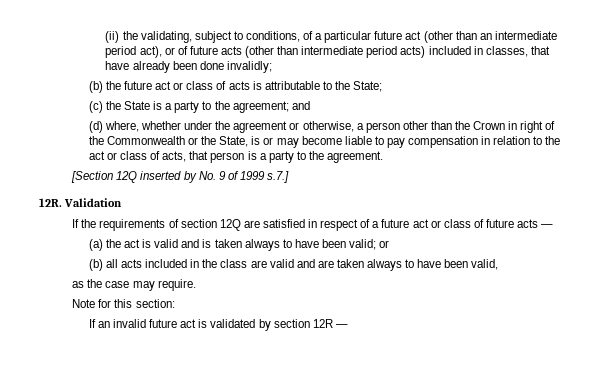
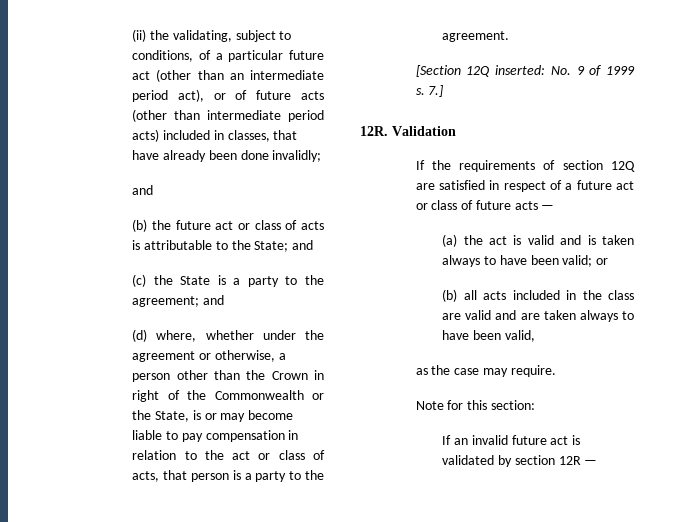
  (ii) the validating, subject to conditions, of a particular future act (other than an intermediate period act), or of future acts (other than intermediate period acts) included in classes, that have already been done invalidly;
+ and
- (b) the future act or class of acts is attributable to the State;
+ (b) the future act or class of acts is attributable to the State; and
- [Section 12Q inserted by No. 9 of 1999 s.7.]
+ [Section 12Q inserted: No. 9 of 1999 s. 7.]

